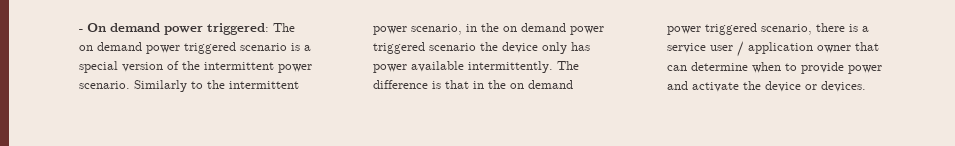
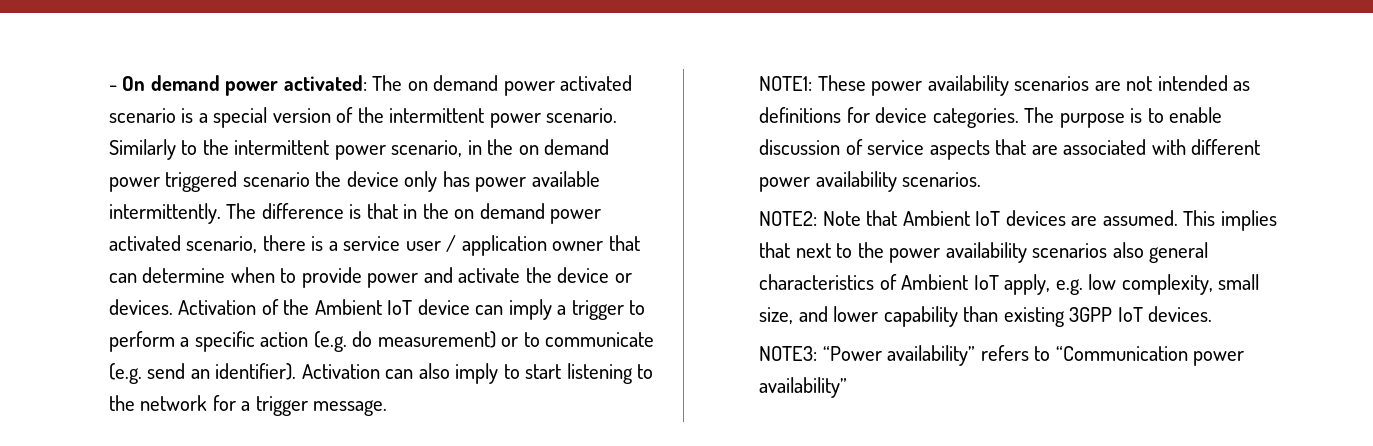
- - On demand power triggered: The on demand power triggered scenario is a special version of the intermittent power scenario.
+ - On demand power activated: The on demand power activated scenario is a special version of the intermittent power scenario.
- The difference is that in the on demand power triggered scenario, there is a service user / application owner that can determine when to provide power and activate the device or devices.
+ The difference is that in the on demand power activated scenario, there is a service user / application owner that can determine when to provide power and activate the device or devices.
+ Activation of the Ambient IoT device can imply a trigger to perform a specific action (e.g. do measurement) or to communicate (e.g. send an identifier). Activation can also imply to start listening to the network for a trigger message.
+ NOTE1: These power availability scenarios are not intended as definitions for device categories. The purpose is to enable discussion of service aspects that are associated with different power availability scenarios.
+ NOTE2: Note that Ambient IoT devices are assumed. This implies that next to the power availability scenarios also general characteristics of Ambient IoT apply, e.g. low complexity, small size, and lower capability than existing 3GPP IoT devices.
+ NOTE3: “Power availability” refers to “Communication power availability”

